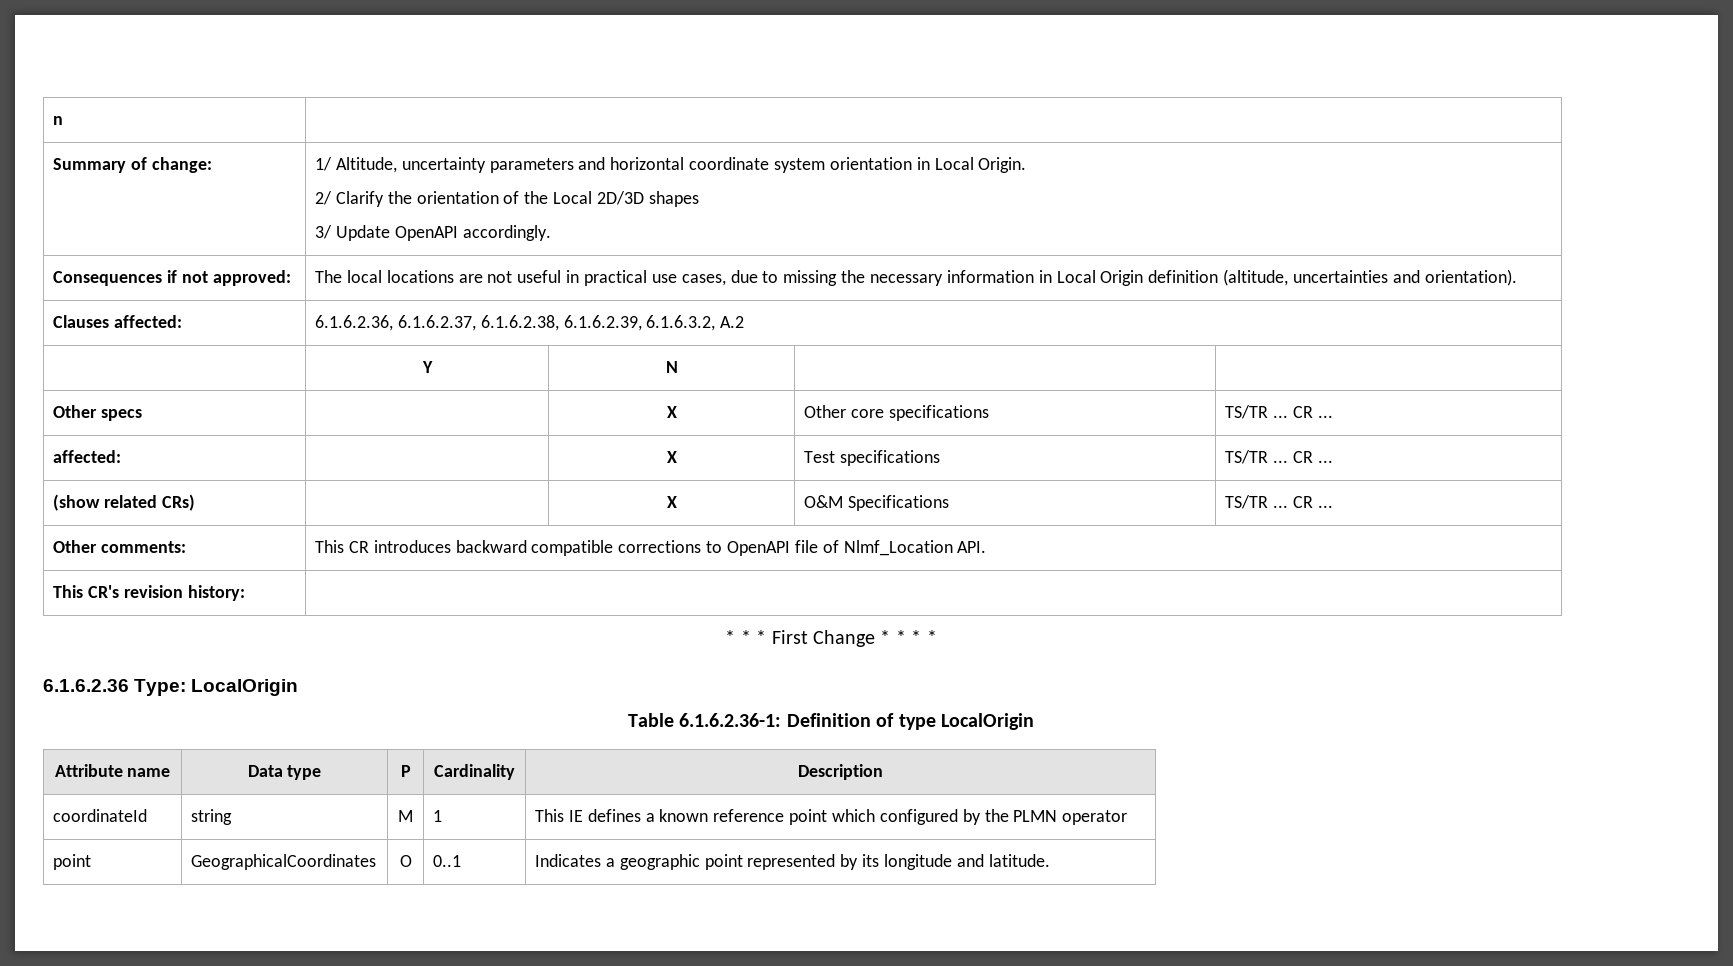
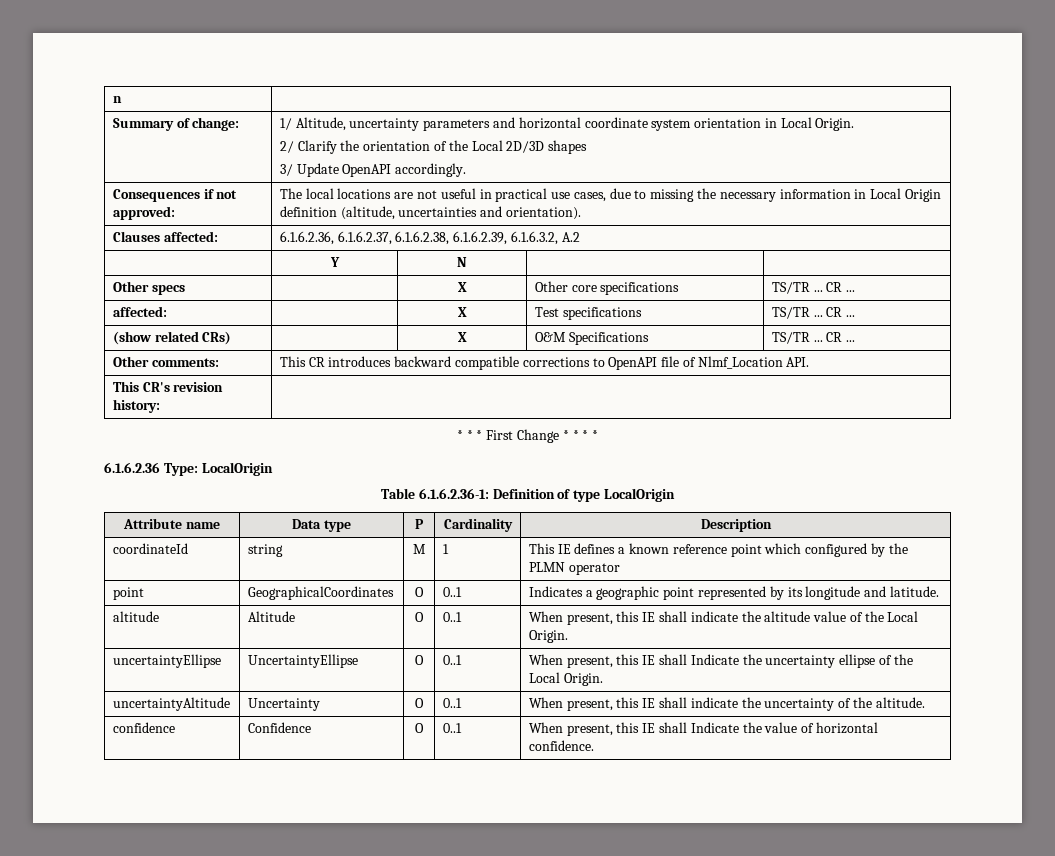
+ altitude | Altitude | O | 0..1 | When present, this IE shall indicate the altitude value of the Local Origin.
+ uncertaintyEllipse | UncertaintyEllipse | O | 0..1 | When present, this IE shall Indicate the uncertainty ellipse of the Local Origin.
+ uncertaintyAltitude | Uncertainty | O | 0..1 | When present, this IE shall indicate the uncertainty of the altitude.
+ confidence | Confidence | O | 0..1 | When present, this IE shall Indicate the value of horizontal confidence.

